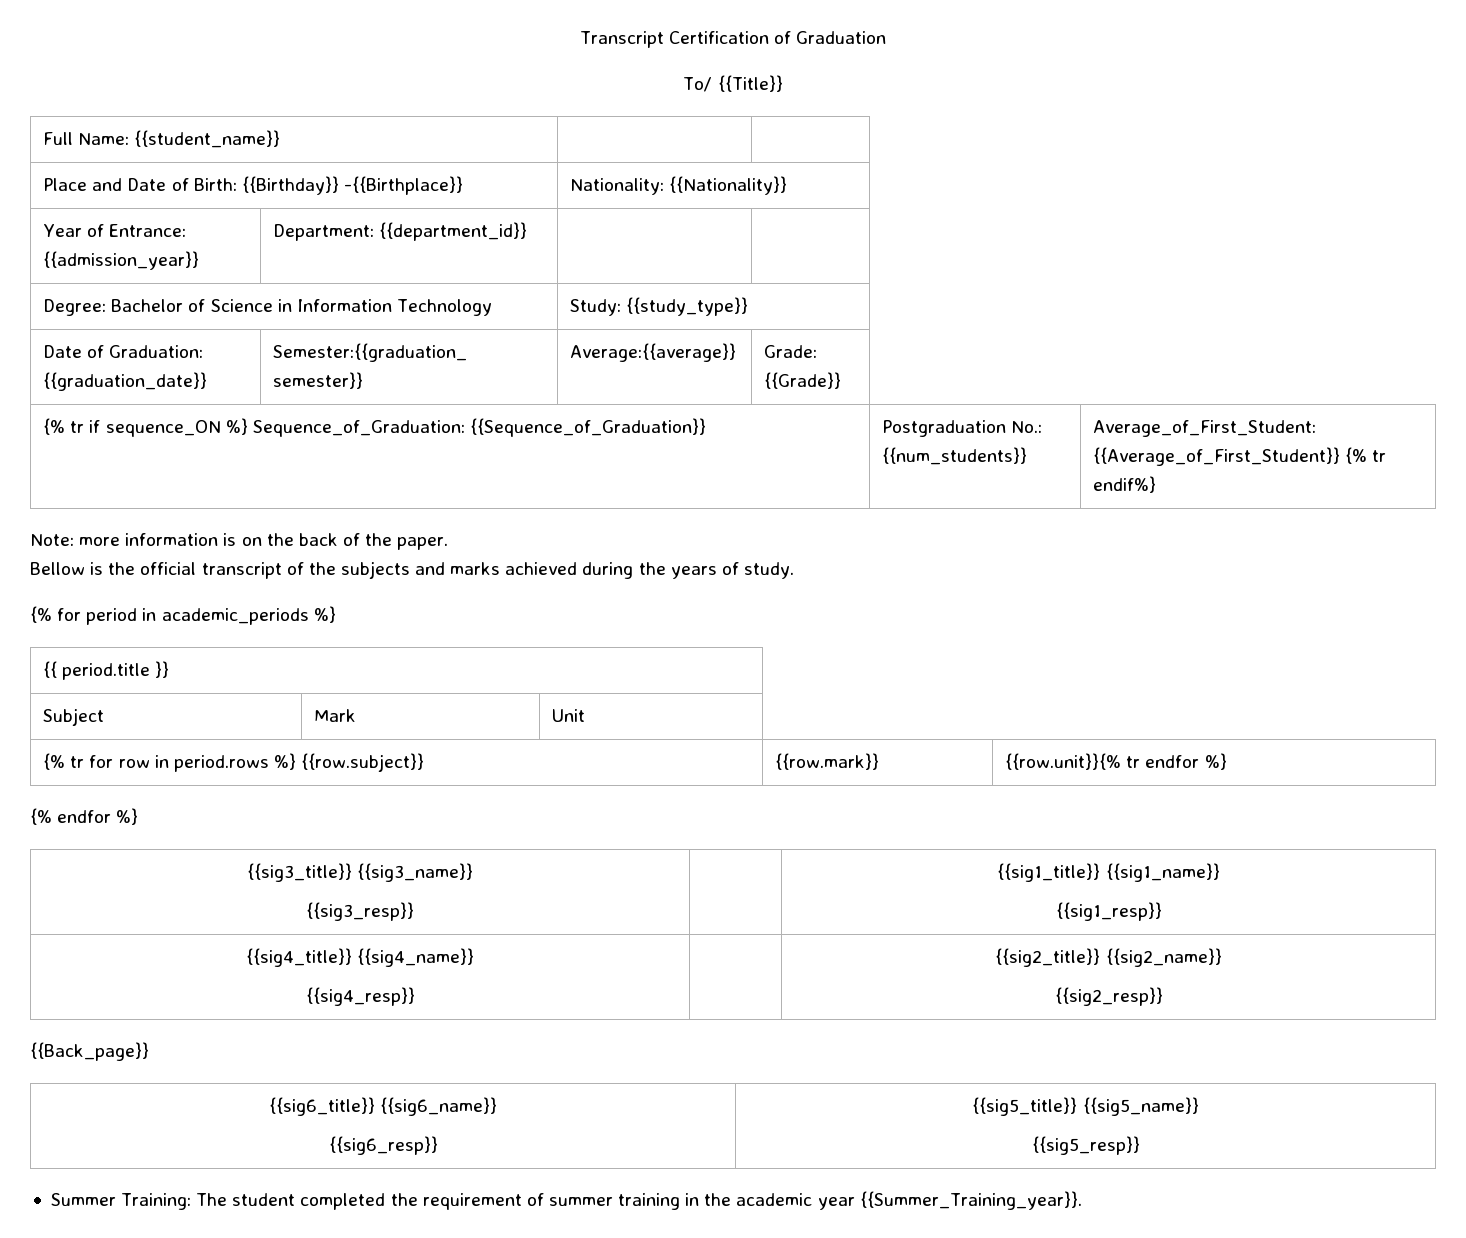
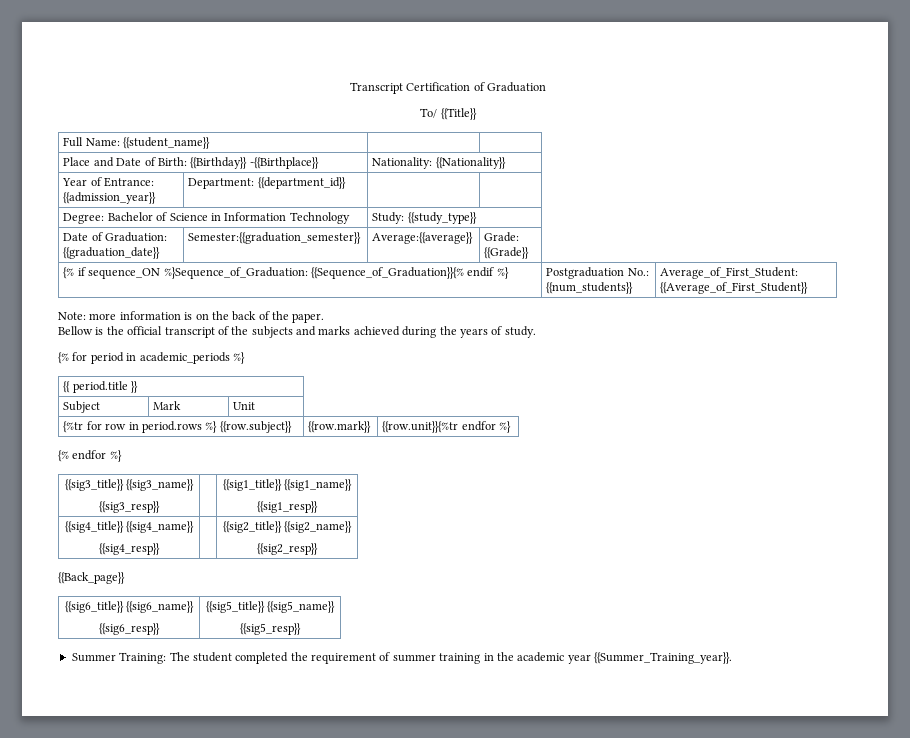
- {% tr if sequence_ON %} Sequence_of_Graduation: {{Sequence_of_Graduation}} | Postgraduation No.: {{num_students}} | Average_of_First_Student: {{Average_of_First_Student}} {% tr endif%}
+ {% if sequence_ON %}Sequence_of_Graduation: {{Sequence_of_Graduation}}{% endif %} | Postgraduation No.: {{num_students}} | Average_of_First_Student: {{Average_of_First_Student}}
- {% tr for row in period.rows %} {{row.subject}} | {{row.mark}} | {{row.unit}}{% tr endfor %}
+ {%tr for row in period.rows %} {{row.subject}} | {{row.mark}} | {{row.unit}}{%tr endfor %}

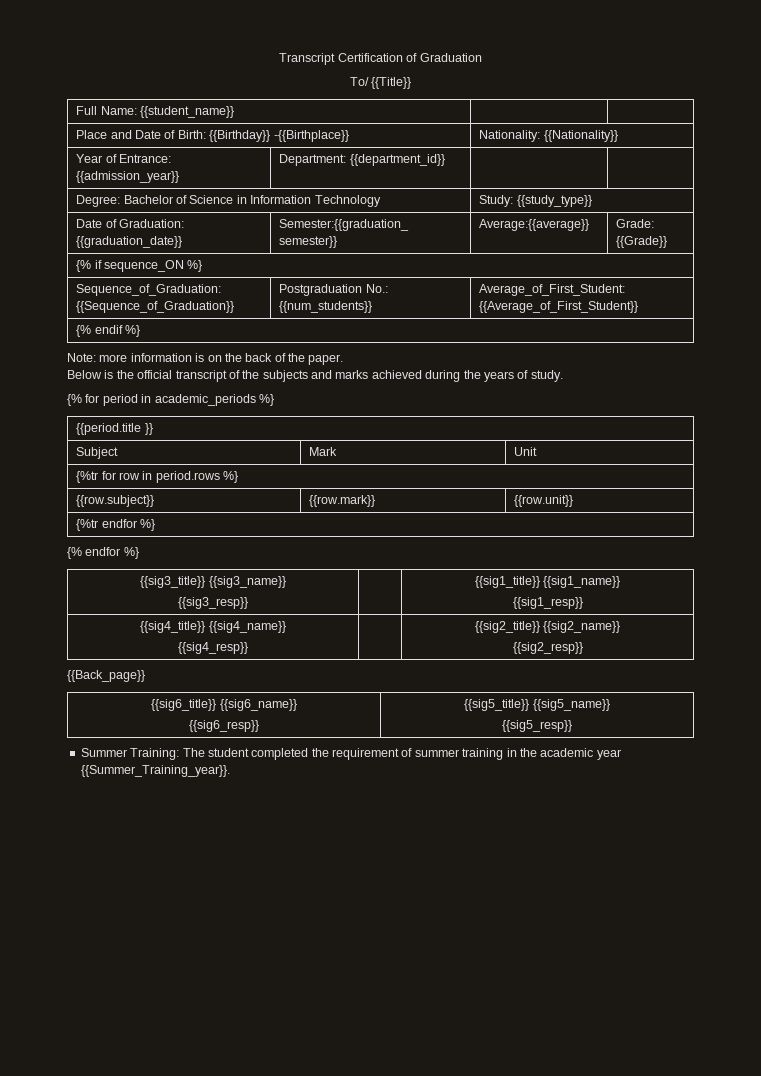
- {% if sequence_ON %}Sequence_of_Graduation: {{Sequence_of_Graduation}}{% endif %} | Postgraduation No.: {{num_students}} | Average_of_First_Student: {{Average_of_First_Student}}
+ {% if sequence_ON %}
+ Sequence_of_Graduation: {{Sequence_of_Graduation}} | Postgraduation No.: {{num_students}} | Average_of_First_Student: {{Average_of_First_Student}}
+ {% endif %}
- Bellow is the official transcript of the subjects and marks achieved during the years of study.
+ Below is the official transcript of the subjects and marks achieved during the years of study.
- {{ period.title }}
+ {{period.title }}
- {%tr for row in period.rows %} {{row.subject}} | {{row.mark}} | {{row.unit}}{%tr endfor %}
+ {%tr for row in period.rows %}
+ {{row.subject}} | {{row.mark}} | {{row.unit}}
+ {%tr endfor %}

